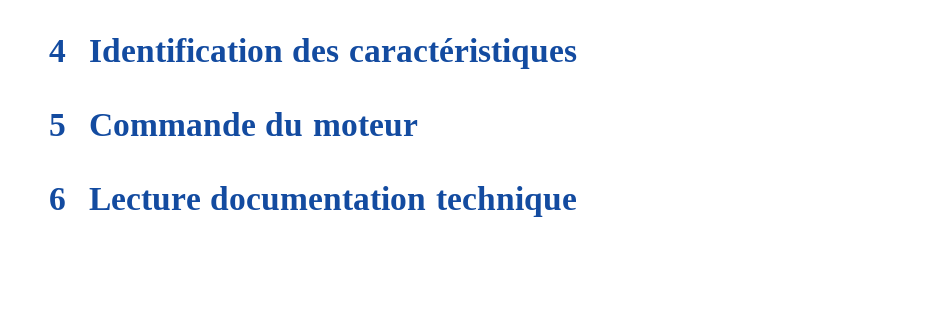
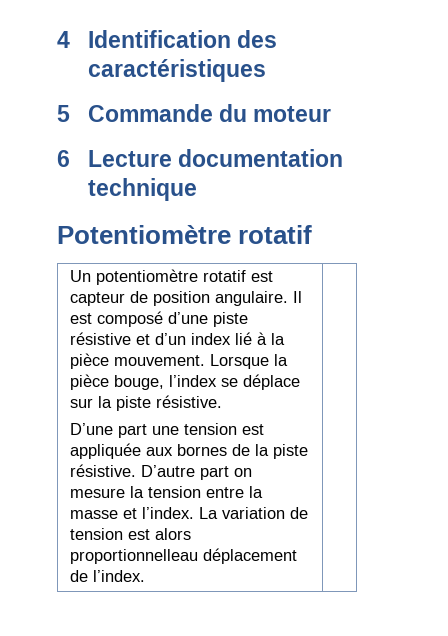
+ Potentiomètre rotatif
+ Un potentiomètre rotatif est capteur de position angulaire. Il est composé d’une piste résistive et d’un index lié à la pièce mouvement. Lorsque la pièce bouge, l’index se déplace sur la piste résistive.
+ D’une part une tension est appliquée aux bornes de la piste résistive. D’autre part on mesure la tension entre la masse et l’index. La variation de tension est alors proportionnelleau déplacement de l’index.

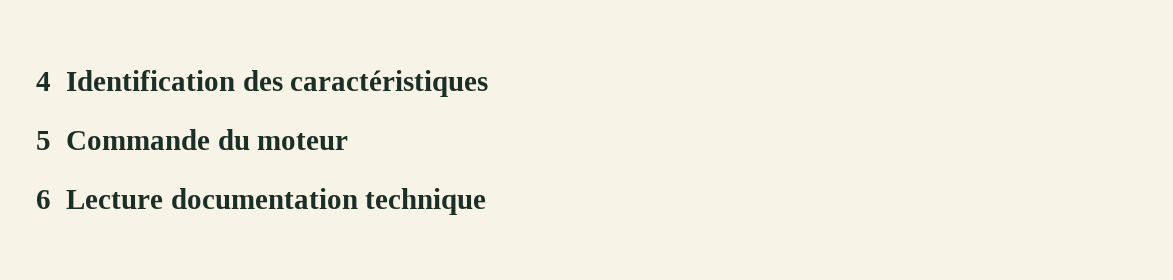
- Potentiomètre rotatif
- Un potentiomètre rotatif est capteur de position angulaire. Il est composé d’une piste résistive et d’un index lié à la pièce mouvement. Lorsque la pièce bouge, l’index se déplace sur la piste résistive.
- D’une part une tension est appliquée aux bornes de la piste résistive. D’autre part on mesure la tension entre la masse et l’index. La variation de tension est alors proportionnelleau déplacement de l’index.

